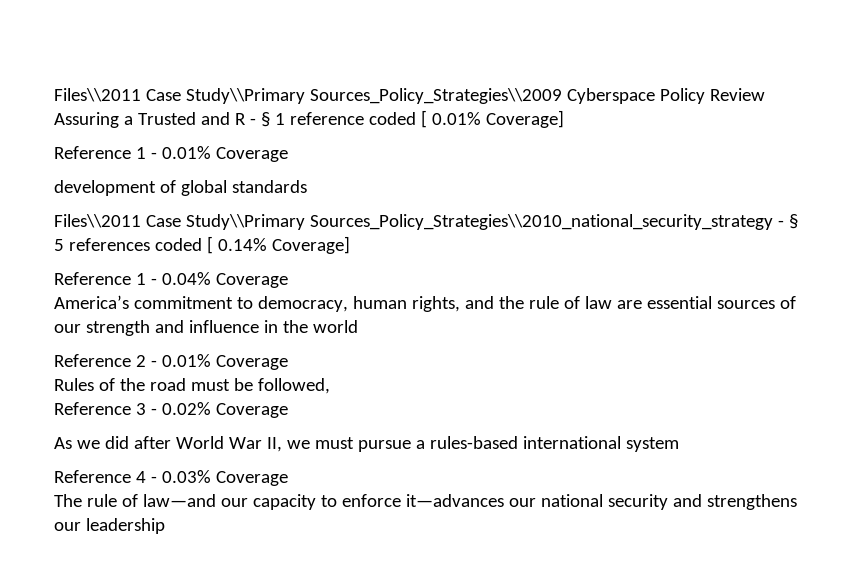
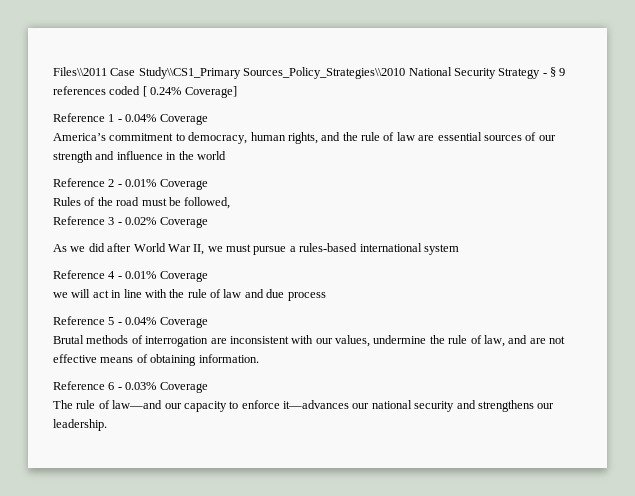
- Files\\2011 Case Study\\Primary Sources_Policy_Strategies\\2009 Cyberspace Policy Review Assuring a Trusted and R - § 1 reference coded [ 0.01% Coverage]
- Reference 1 - 0.01% Coverage
- development of global standards
- Files\\2011 Case Study\\Primary Sources_Policy_Strategies\\2010_national_security_strategy - § 5 references coded [ 0.14% Coverage]
+ Files\\2011 Case Study\\CS1_Primary Sources_Policy_Strategies\\2010 National Security Strategy - § 9 references coded [ 0.24% Coverage]
- Reference 4 - 0.03% Coverage
+ Reference 4 - 0.01% Coverage
+ we will act in line with the rule of law and due process
+ Reference 5 - 0.04% Coverage
+ Brutal methods of interrogation are inconsistent with our values, undermine the rule of law, and are not effective means of obtaining information.
+ Reference 6 - 0.03% Coverage
- The rule of law—and our capacity to enforce it—advances our national security and strengthens our leadership
+ The rule of law—and our capacity to enforce it—advances our national security and strengthens our leadership.

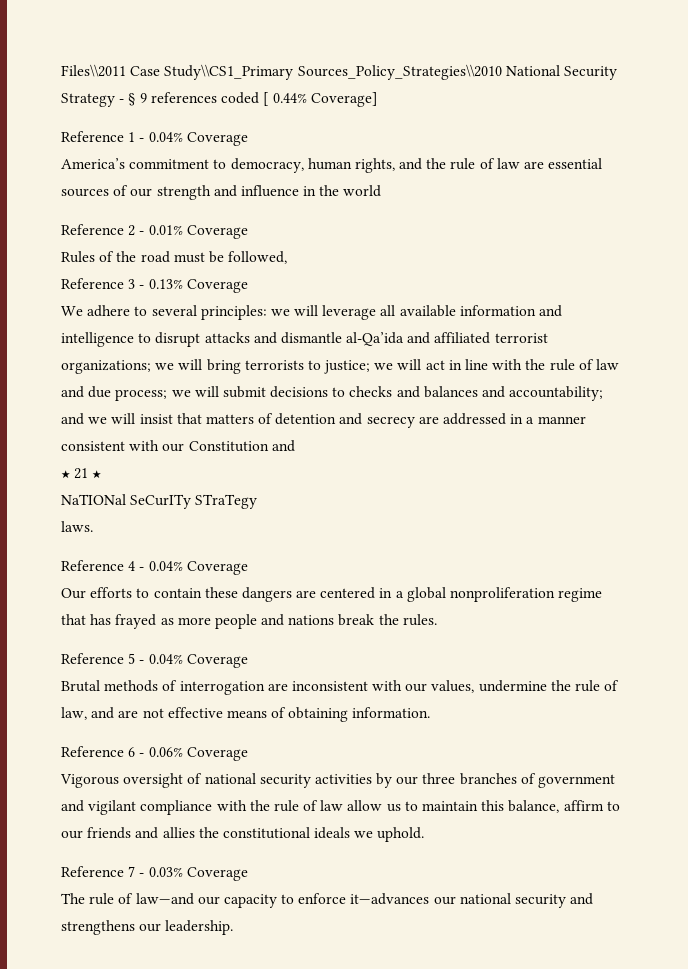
- Files\\2011 Case Study\\CS1_Primary Sources_Policy_Strategies\\2010 National Security Strategy - § 9 references coded [ 0.24% Coverage]
+ Files\\2011 Case Study\\CS1_Primary Sources_Policy_Strategies\\2010 National Security Strategy - § 9 references coded [ 0.44% Coverage]
- Reference 3 - 0.02% Coverage
- As we did after World War II, we must pursue a rules-based international system
- Reference 4 - 0.01% Coverage
- we will act in line with the rule of law and due process
+ Reference 3 - 0.13% Coverage
+ We adhere to several principles: we will leverage all available information and intelligence to disrupt attacks and dismantle al-Qa’ida and affiliated terrorist organizations; we will bring terrorists to justice; we will act in line with the rule of law and due process; we will submit decisions to checks and balances and accountability; and we will insist that matters of detention and secrecy are addressed in a manner consistent with our Constitution and
+ ★ 21 ★
+ NaTIONal SeCurITy STraTegy
+ laws.
+ Reference 4 - 0.04% Coverage
+ Our efforts to contain these dangers are centered in a global nonproliferation regime that has frayed as more people and nations break the rules.
- Reference 6 - 0.03% Coverage
+ Reference 6 - 0.06% Coverage
+ Vigorous oversight of national security activities by our three branches of government and vigilant compliance with the rule of law allow us to maintain this balance, affirm to our friends and allies the constitutional ideals we uphold.
+ Reference 7 - 0.03% Coverage

